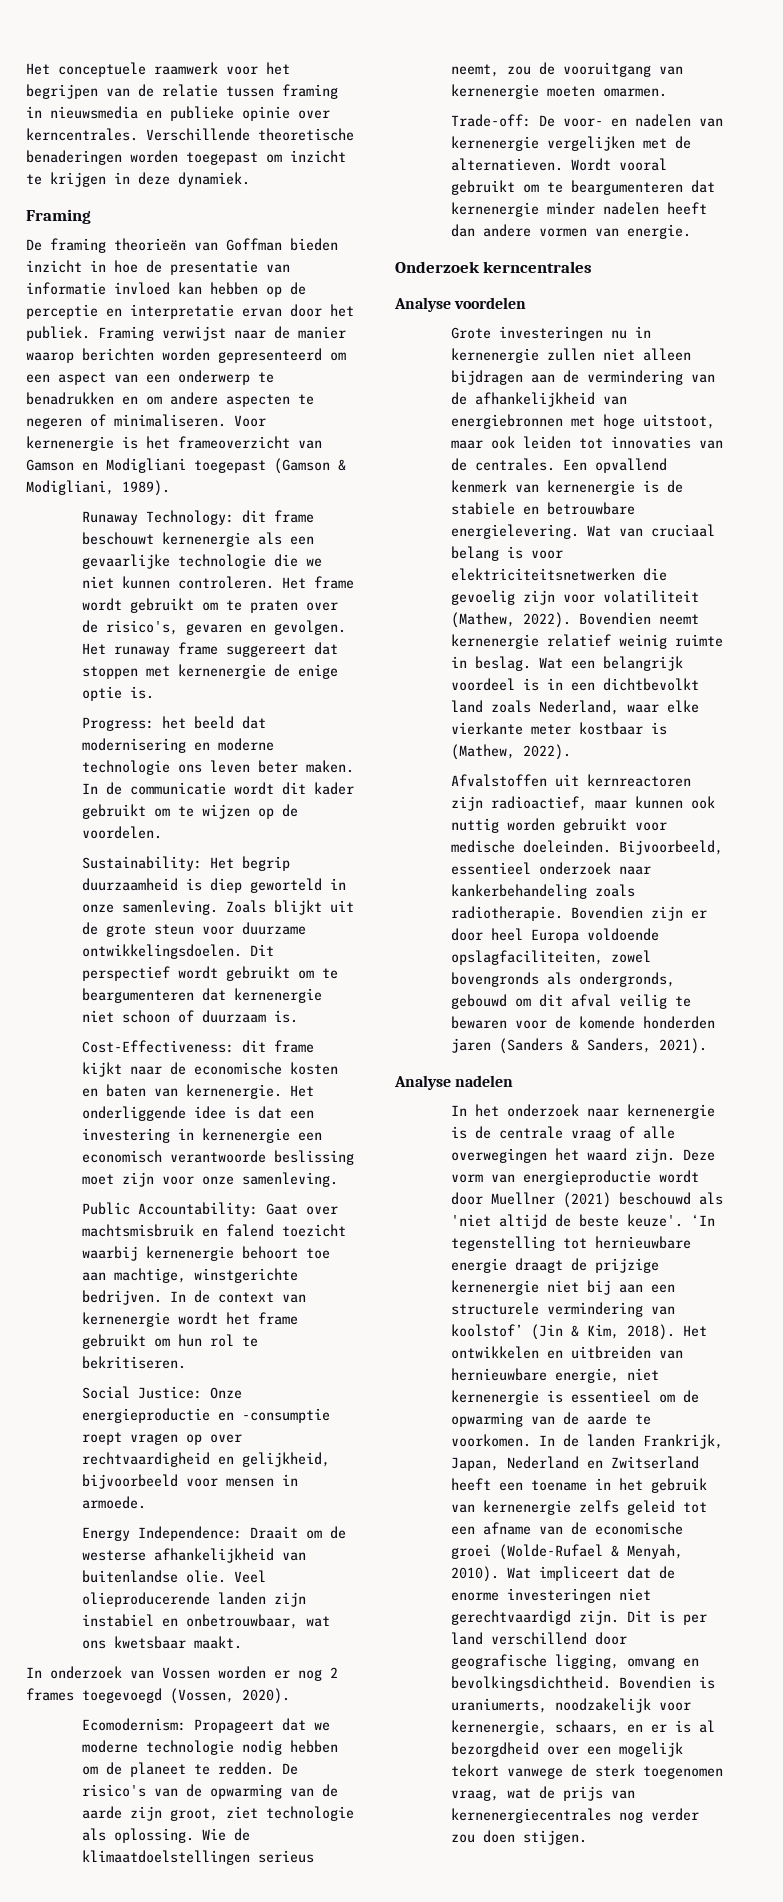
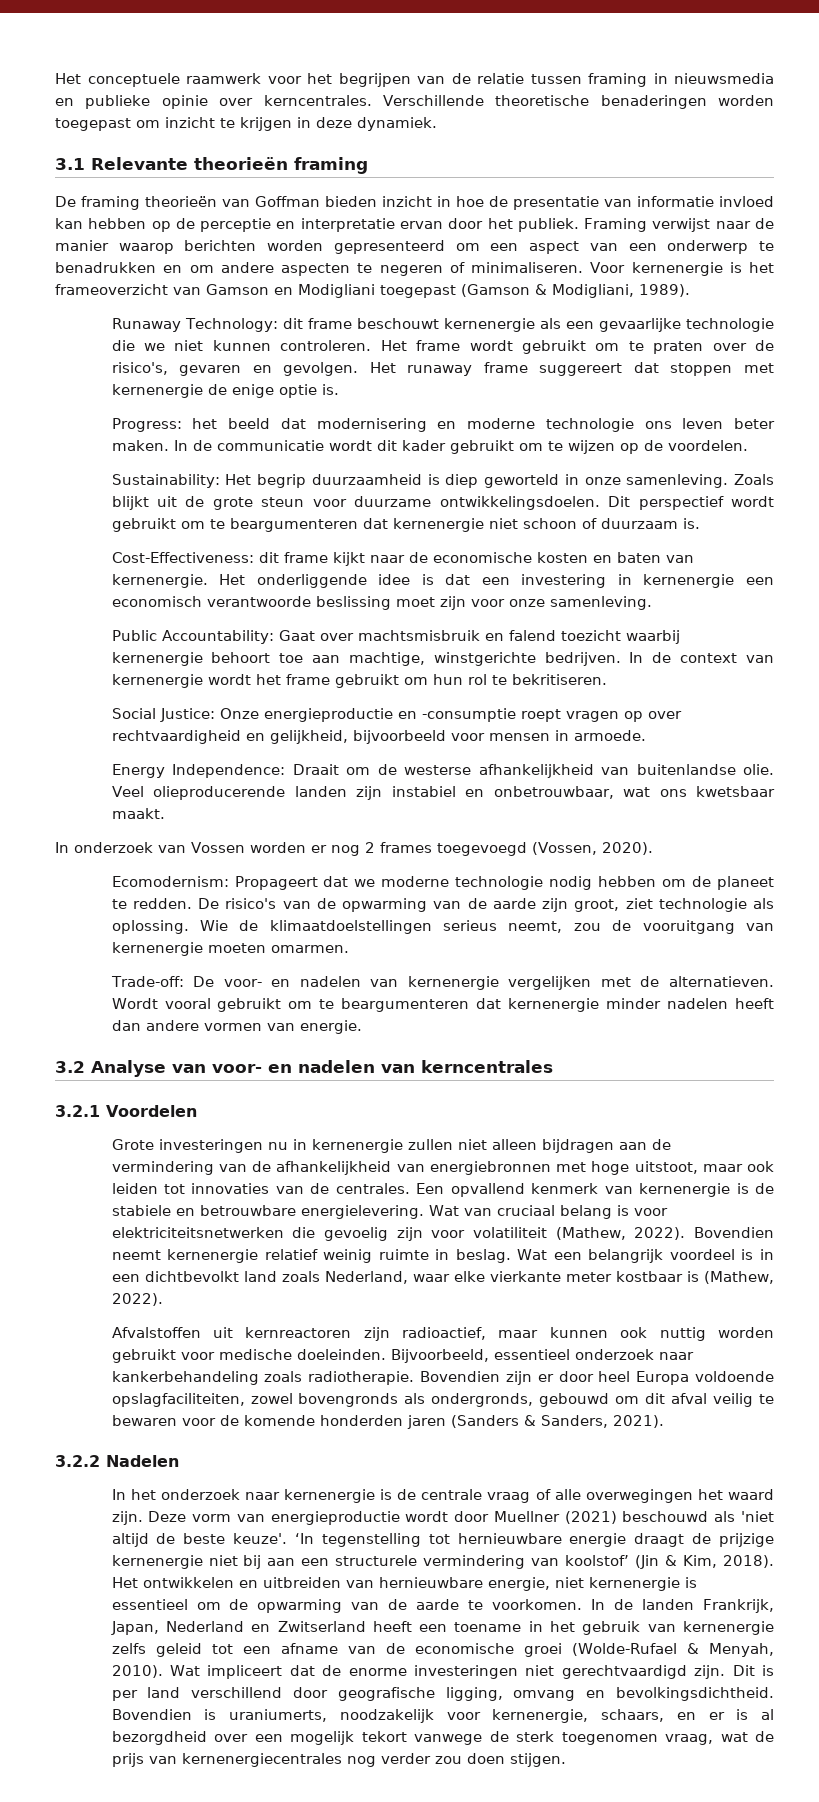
  Verschillende theoretische benaderingen worden toegepast om inzicht te krijgen in deze dynamiek.
- Framing
+ 3.1 Relevante theorieën framing
- Onderzoek kerncentrales
+ 3.2 Analyse van voor- en nadelen van kerncentrales
- Analyse voordelen
+ 3.2.1 Voordelen
- Analyse nadelen
+ 3.2.2 Nadelen

